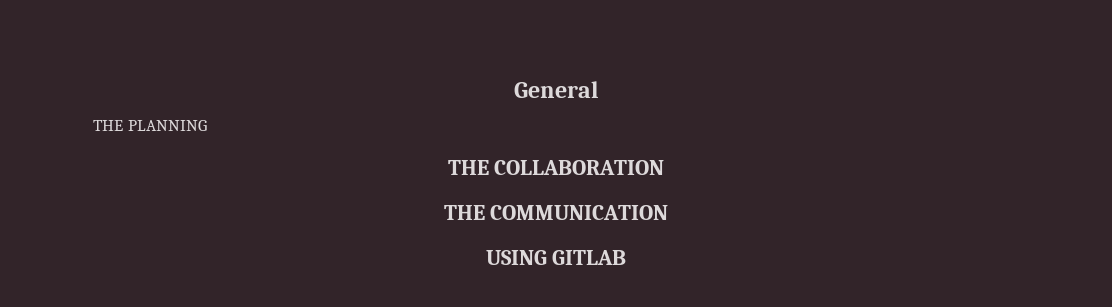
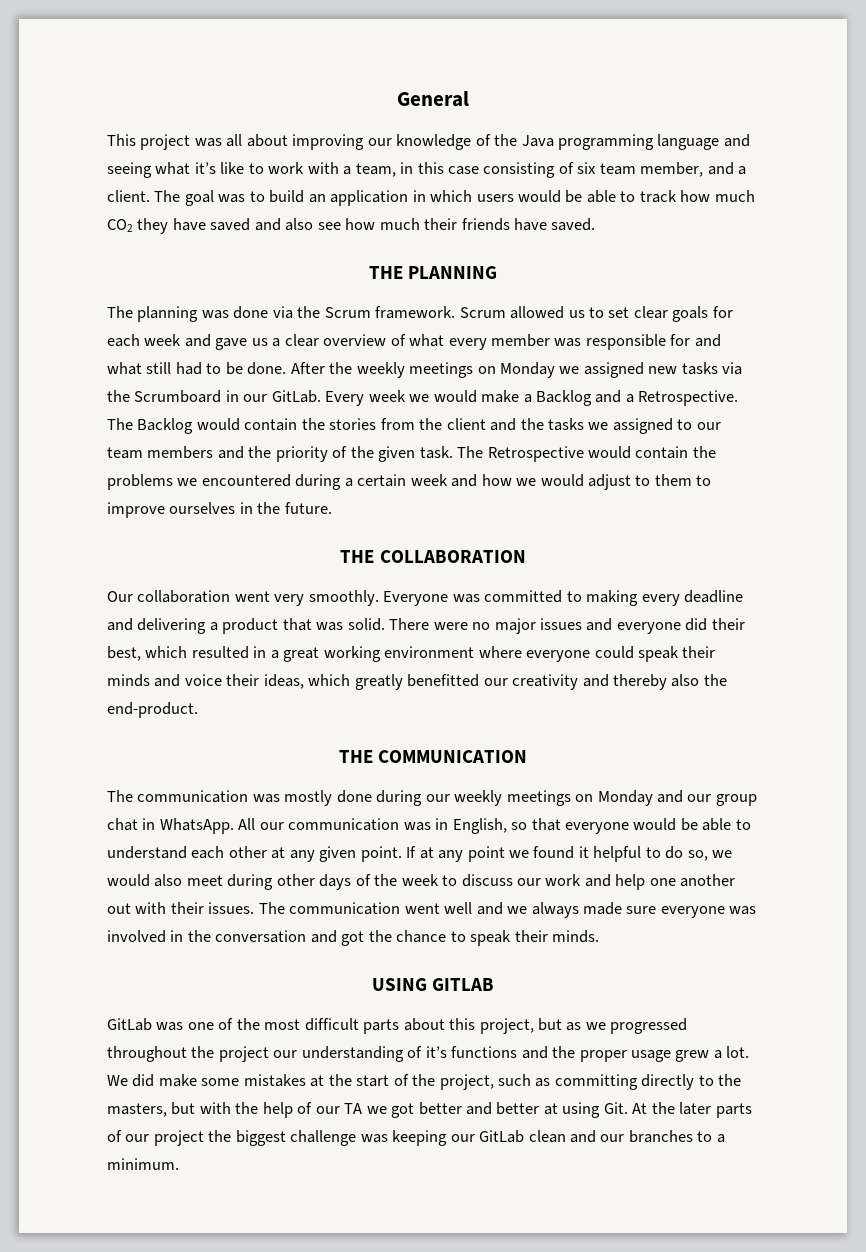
+ This project was all about improving our knowledge of the Java programming language and seeing what it’s like to work with a team, in this case consisting of six team member, and a client. The goal was to build an application in which users would be able to track how much CO2 they have saved and also see how much their friends have saved.
  THE PLANNING
+ The planning was done via the Scrum framework. Scrum allowed us to set clear goals for each week and gave us a clear overview of what every member was responsible for and what still had to be done. After the weekly meetings on Monday we assigned new tasks via the Scrumboard in our GitLab. Every week we would make a Backlog and a Retrospective. The Backlog would contain the stories from the client and the tasks we assigned to our team members and the priority of the given task. The Retrospective would contain the problems we encountered during a certain week and how we would adjust to them to improve ourselves in the future.
  THE COLLABORATION
+ Our collaboration went very smoothly. Everyone was committed to making every deadline and delivering a product that was solid. There were no major issues and everyone did their best, which resulted in a great working environment where everyone could speak their minds and voice their ideas, which greatly benefitted our creativity and thereby also the end-product.
  THE COMMUNICATION
+ The communication was mostly done during our weekly meetings on Monday and our group chat in WhatsApp. All our communication was in English, so that everyone would be able to understand each other at any given point. If at any point we found it helpful to do so, we would also meet during other days of the week to discuss our work and help one another out with their issues. The communication went well and we always made sure everyone was involved in the conversation and got the chance to speak their minds.
  USING GITLAB
+ GitLab was one of the most difficult parts about this project, but as we progressed throughout the project our understanding of it’s functions and the proper usage grew a lot. We did make some mistakes at the start of the project, such as committing directly to the masters, but with the help of our TA we got better and better at using Git. At the later parts of our project the biggest challenge was keeping our GitLab clean and our branches to a minimum.

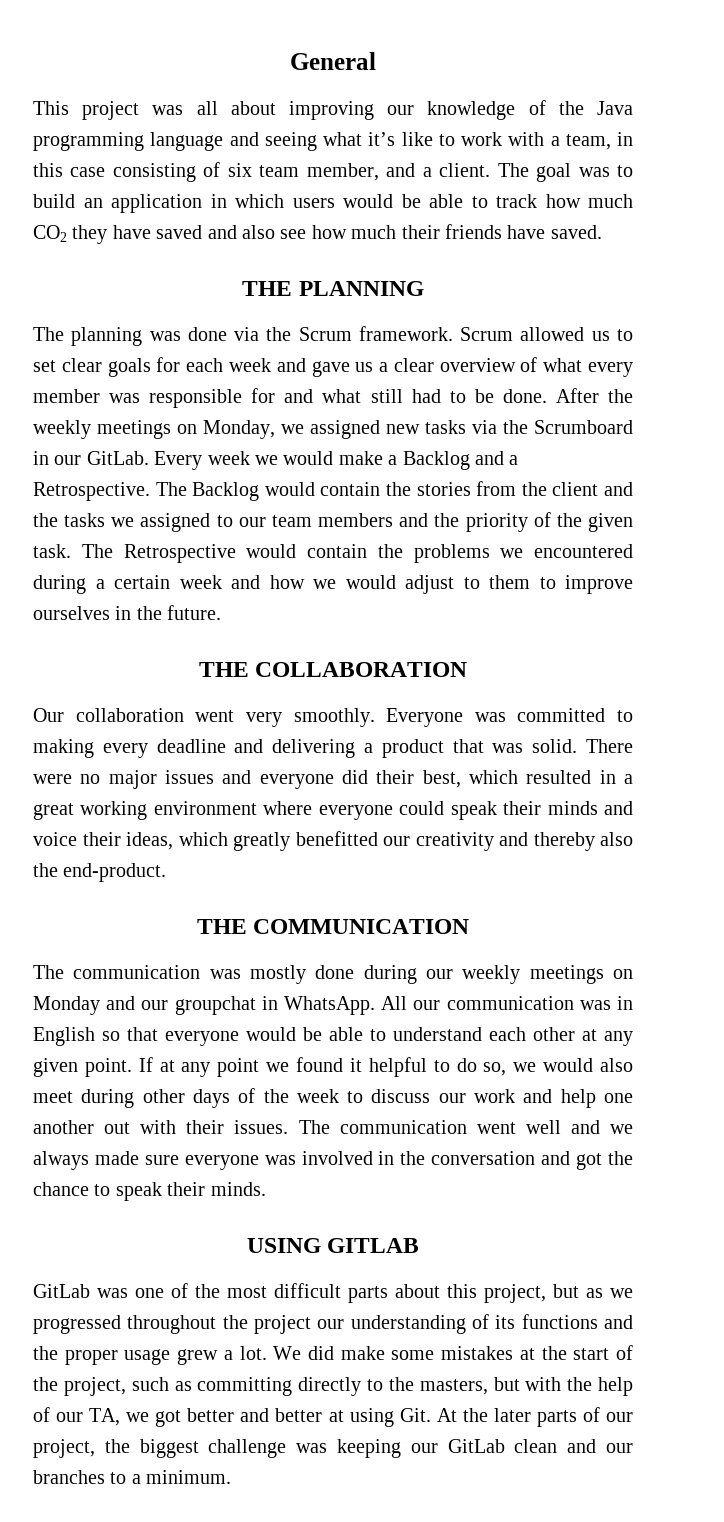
- After the weekly meetings on Monday we assigned new tasks via the Scrumboard in our GitLab.
+ After the weekly meetings on Monday, we assigned new tasks via the Scrumboard in our GitLab.
- The communication was mostly done during our weekly meetings on Monday and our group chat in WhatsApp.
+ The communication was mostly done during our weekly meetings on Monday and our groupchat in WhatsApp.
- All our communication was in English, so that everyone would be able to understand each other at any given point.
+ All our communication was in English so that everyone would be able to understand each other at any given point.
- GitLab was one of the most difficult parts about this project, but as we progressed throughout the project our understanding of it’s functions and the proper usage grew a lot.
+ GitLab was one of the most difficult parts about this project, but as we progressed throughout the project our understanding of its functions and the proper usage grew a lot.
- We did make some mistakes at the start of the project, such as committing directly to the masters, but with the help of our TA we got better and better at using Git. At the later parts of our project the biggest challenge was keeping our GitLab clean and our branches to a minimum.
+ We did make some mistakes at the start of the project, such as committing directly to the masters, but with the help of our TA, we got better and better at using Git. At the later parts of our project, the biggest challenge was keeping our GitLab clean and our branches to a minimum.

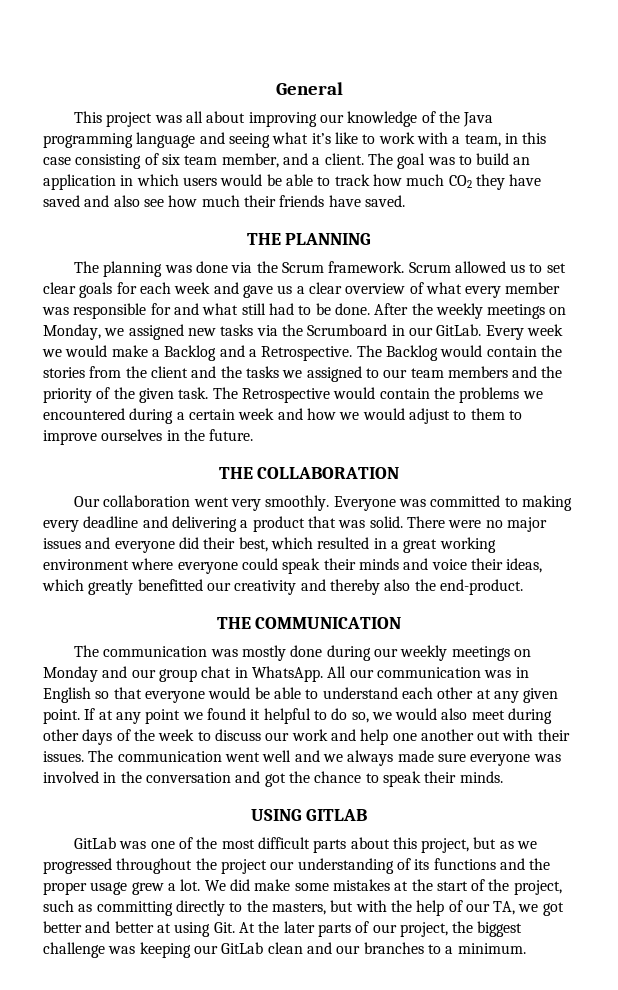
- The communication was mostly done during our weekly meetings on Monday and our groupchat in WhatsApp.
+ The communication was mostly done during our weekly meetings on Monday and our group chat in WhatsApp.

